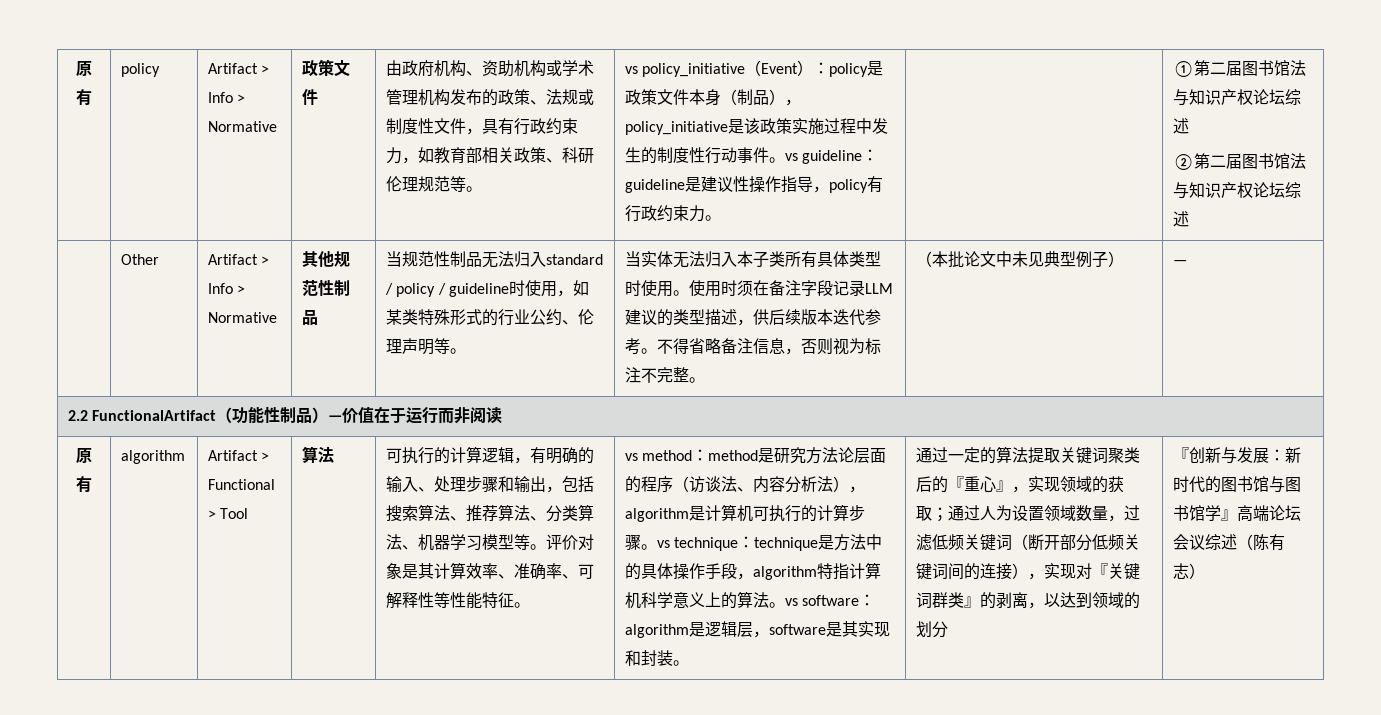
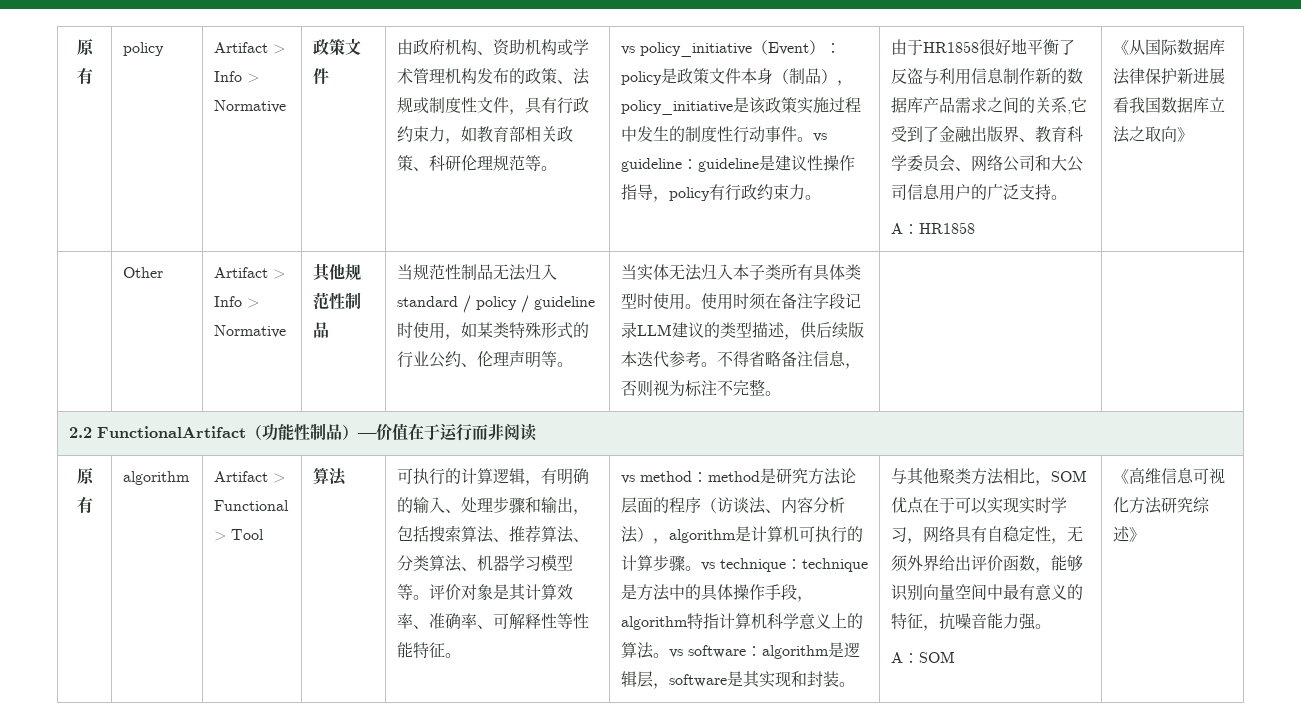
- ①第二届图书馆法与知识产权论坛综述
- ②第二届图书馆法与知识产权论坛综述
+ 由于HR1858很好地平衡了反盗与利用信息制作新的数据库产品需求之间的关系,它受到了金融出版界、教育科学委员会、网络公司和大公司信息用户的广泛支持。
+ A：HR1858 | 《从国际数据库法律保护新进展看我国数据库立法之取向》
- （本批论文中未见典型例子） | —
- 通过一定的算法提取关键词聚类后的『重心』，实现领域的获取；通过人为设置领域数量，过滤低频关键词（断开部分低频关键词间的连接），实现对『关键词群类』的剥离，以达到领域的划分 | 『创新与发展：新时代的图书馆与图书馆学』高端论坛会议综述（陈有志）
+ 与其他聚类方法相比，SOM优点在于可以实现实时学习，网络具有自稳定性，无须外界给出评价函数，能够识别向量空间中最有意义的特征，抗噪音能力强。
+ A：SOM | 《高维信息可视化方法研究综述》

